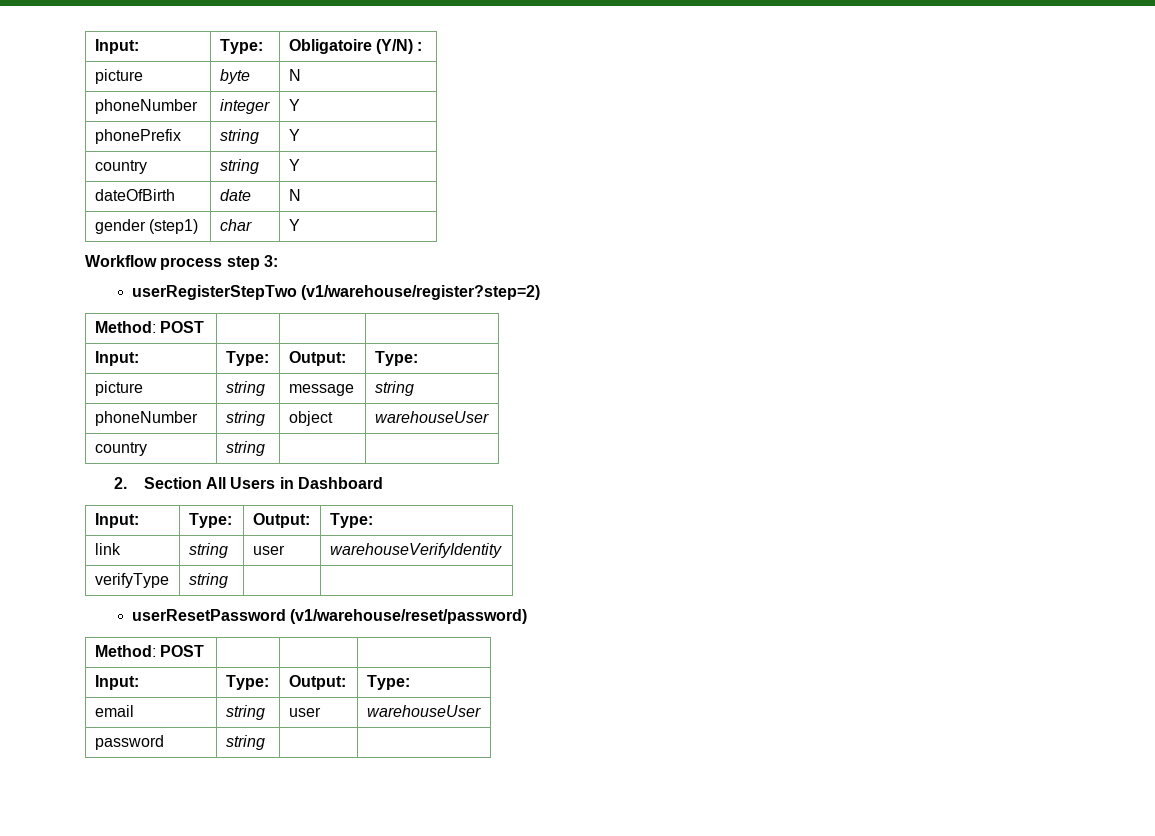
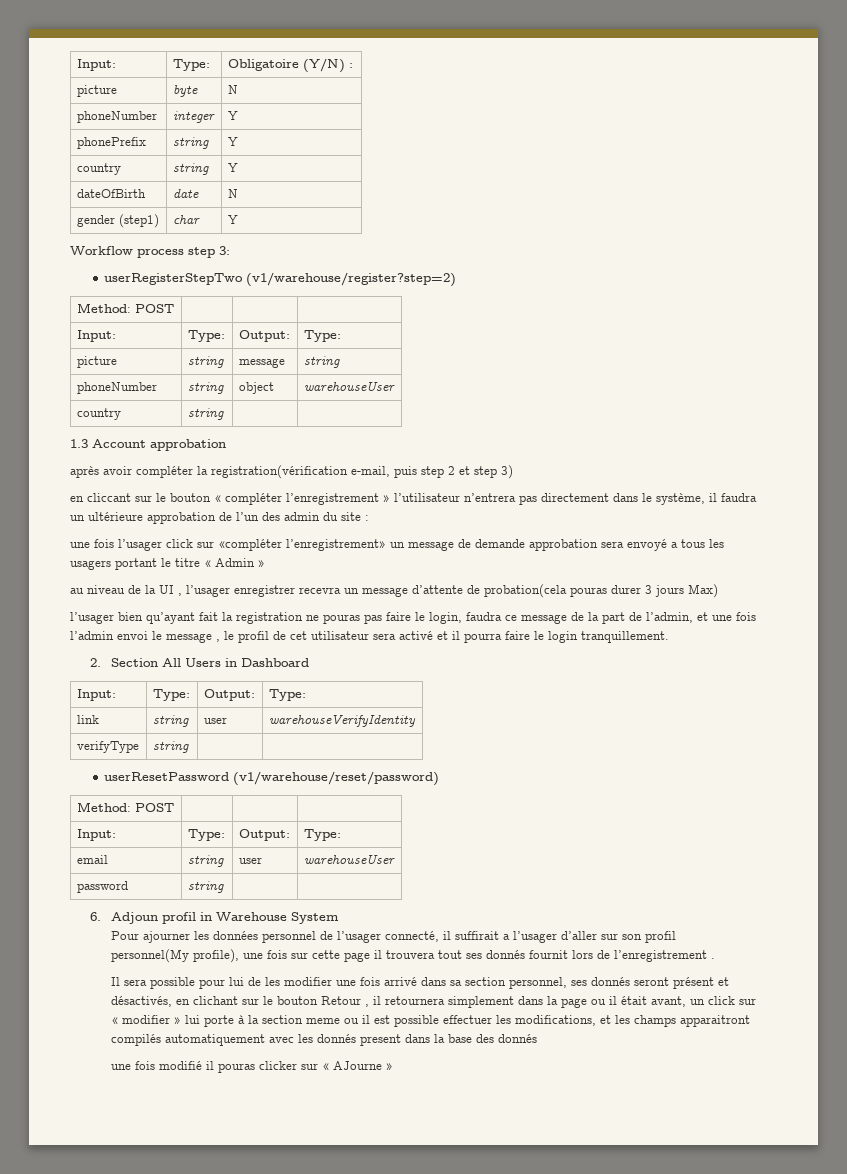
+ 1.3 Account approbation
+ après avoir compléter la registration(vérification e-mail, puis step 2 et step 3)
+ en cliccant sur le bouton « compléter l’enregistrement » l’utilisateur n’entrera pas directement dans le système, il faudra un ultérieure approbation de l’un des admin du site :
+ une fois l’usager click sur «compléter l’enregistrement» un message de demande approbation sera envoyé a tous les usagers portant le titre « Admin »
+ au niveau de la UI , l’usager enregistrer recevra un message d’attente de probation(cela pouras durer 3 jours Max)
+ l’usager bien qu’ayant fait la registration ne pouras pas faire le login, faudra ce message de la part de l’admin, et une fois l’admin envoi le message , le profil de cet utilisateur sera activé et il pourra faire le login tranquillement.
+ 6. Adjoun profil in Warehouse System
+ Pour ajourner les données personnel de l’usager connecté, il suffirait a l’usager d’aller sur son profil personnel(My profile), une fois sur cette page il trouvera tout ses donnés fournit lors de l’enregistrement .
+ Il sera possible pour lui de les modifier une fois arrivé dans sa section personnel, ses donnés seront présent et désactivés, en clichant sur le bouton Retour , il retournera simplement dans la page ou il était avant, un click sur « modifier » lui porte à la section meme ou il est possible effectuer les modifications, et les champs apparaitront compilés automatiquement avec les donnés present dans la base des donnés
+ une fois modifié il pouras clicker sur « AJourne »

